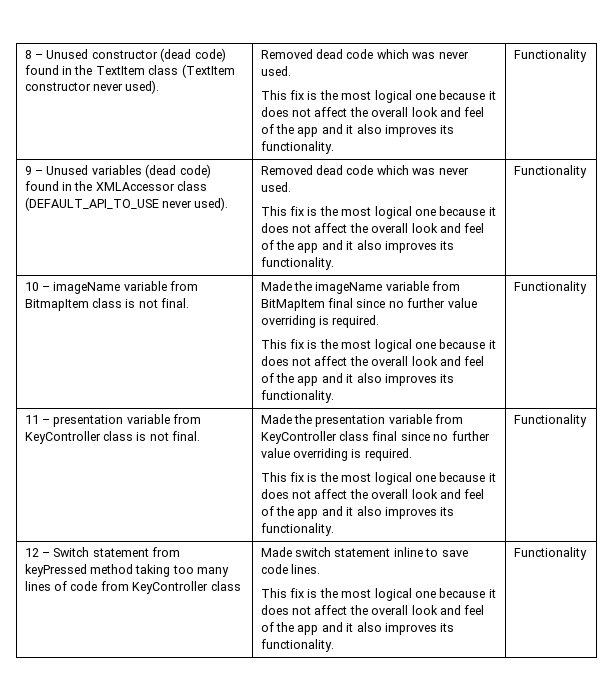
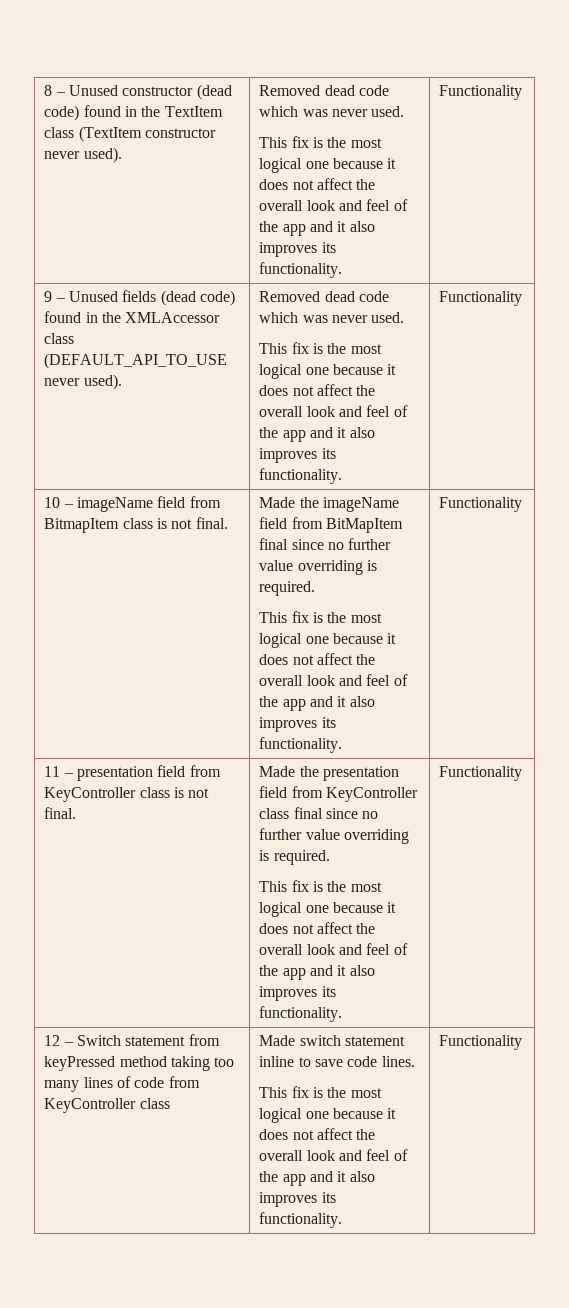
- 9 – Unused variables (dead code) found in the XMLAccessor class (DEFAULT_API_TO_USE never used).
+ 9 – Unused fields (dead code) found in the XMLAccessor class (DEFAULT_API_TO_USE never used).
- 10 – imageName variable from BitmapItem class is not final.
+ 10 – imageName field from BitmapItem class is not final.
- Made the imageName variable from BitMapItem final since no further value overriding is required.
+ Made the imageName field from BitMapItem final since no further value overriding is required.
- 11 – presentation variable from KeyController class is not final.
+ 11 – presentation field from KeyController class is not final.
- Made the presentation variable from KeyController class final since no further value overriding is required.
+ Made the presentation field from KeyController class final since no further value overriding is required.

